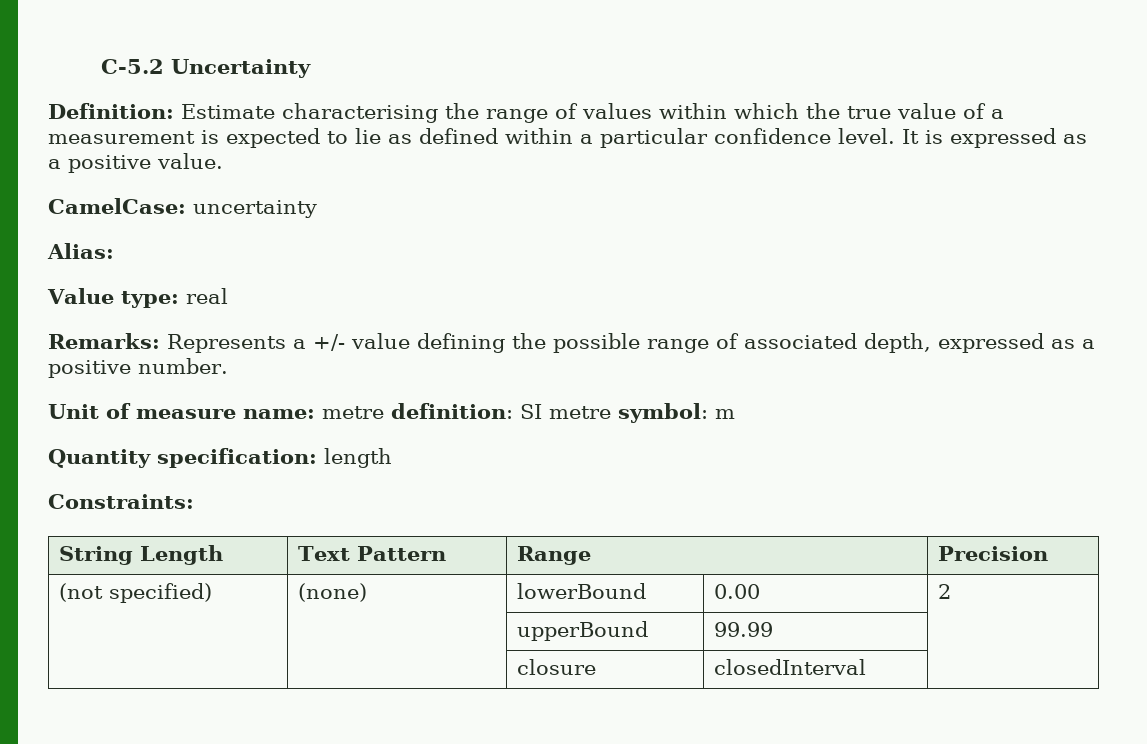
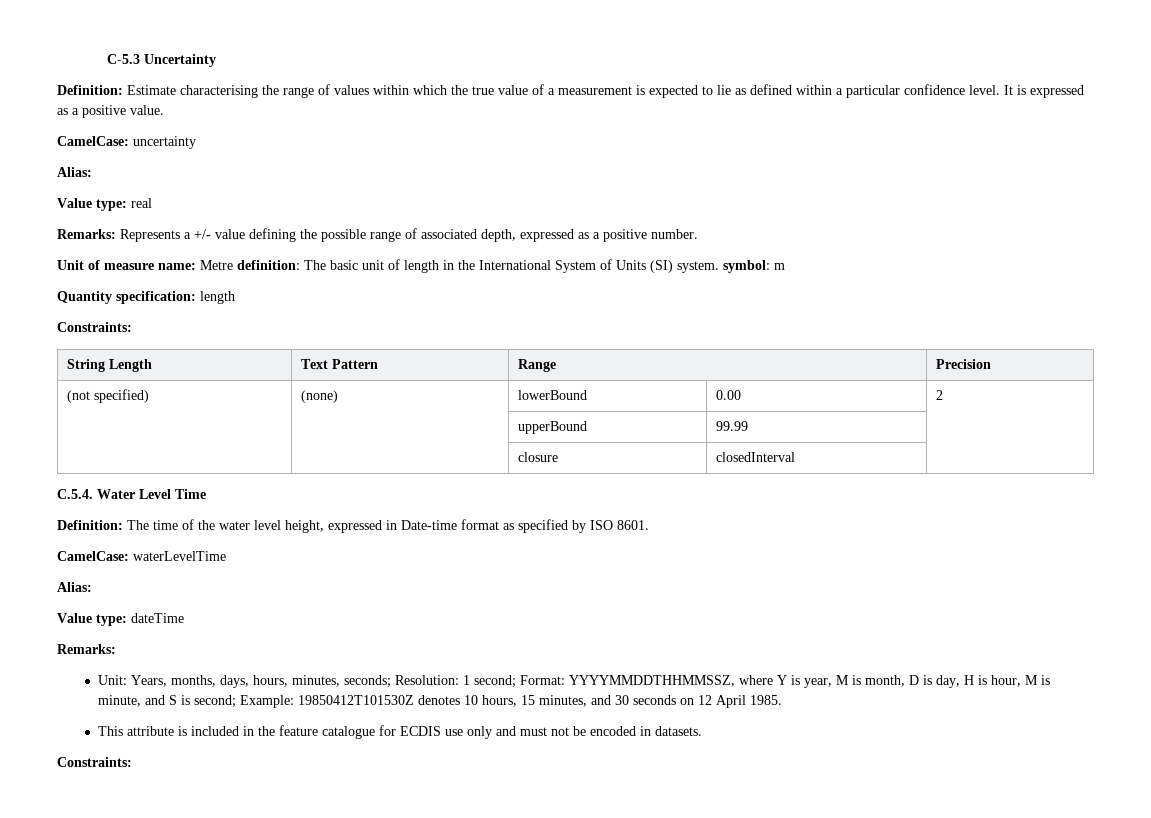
- C-5.2 Uncertainty
+ C-5.3 Uncertainty
- Unit of measure name: metre definition: SI metre symbol: m
+ Unit of measure name: Metre definition: The basic unit of length in the International System of Units (SI) system. symbol: m
+ C.5.4. Water Level Time
+ Definition: The time of the water level height, expressed in Date-time format as specified by ISO 8601.
+ CamelCase: waterLevelTime
+ Alias:
+ Value type: dateTime
+ Remarks:
+ Unit: Years, months, days, hours, minutes, seconds; Resolution: 1 second; Format: YYYYMMDDTHHMMSSZ, where Y is year, M is month, D is day, H is hour, M is minute, and S is second; Example: 19850412T101530Z denotes 10 hours, 15 minutes, and 30 seconds on 12 April 1985.
+ This attribute is included in the feature catalogue for ECDIS use only and must not be encoded in datasets.
+ Constraints:

